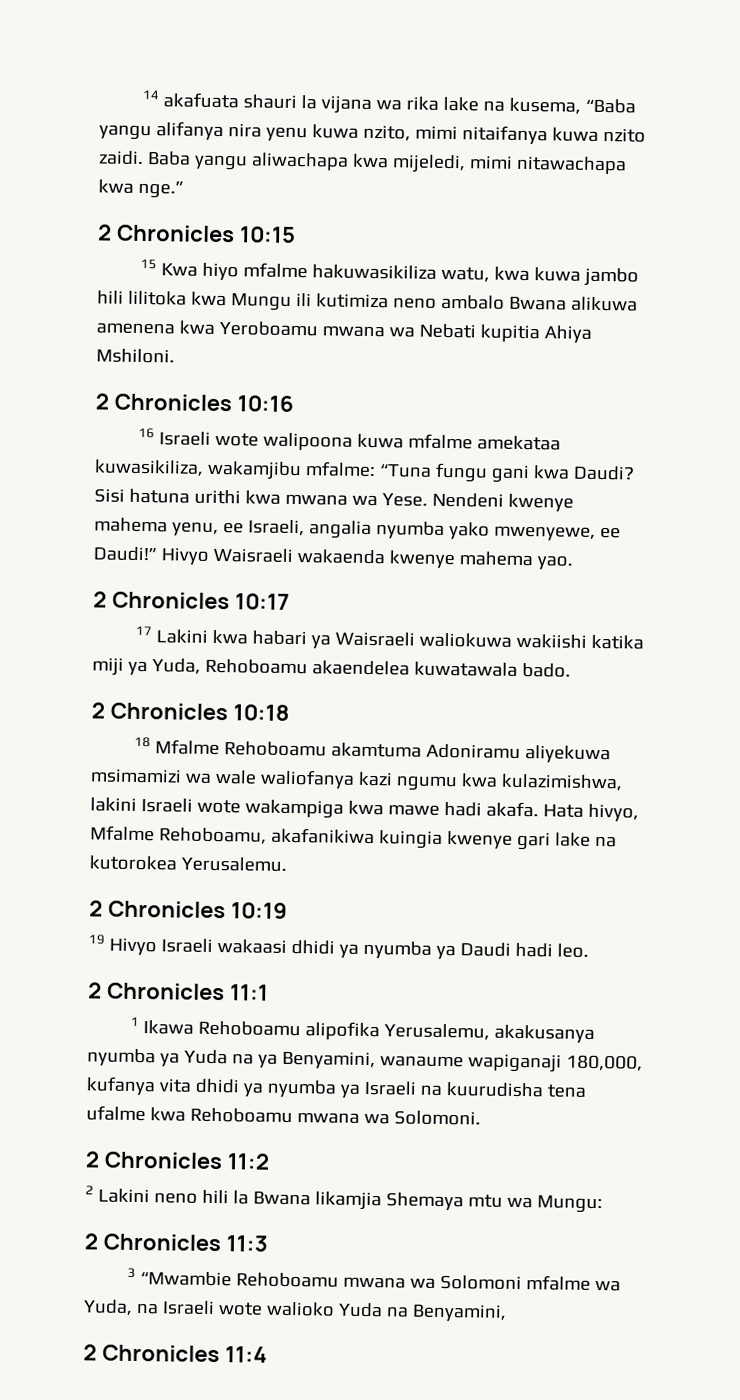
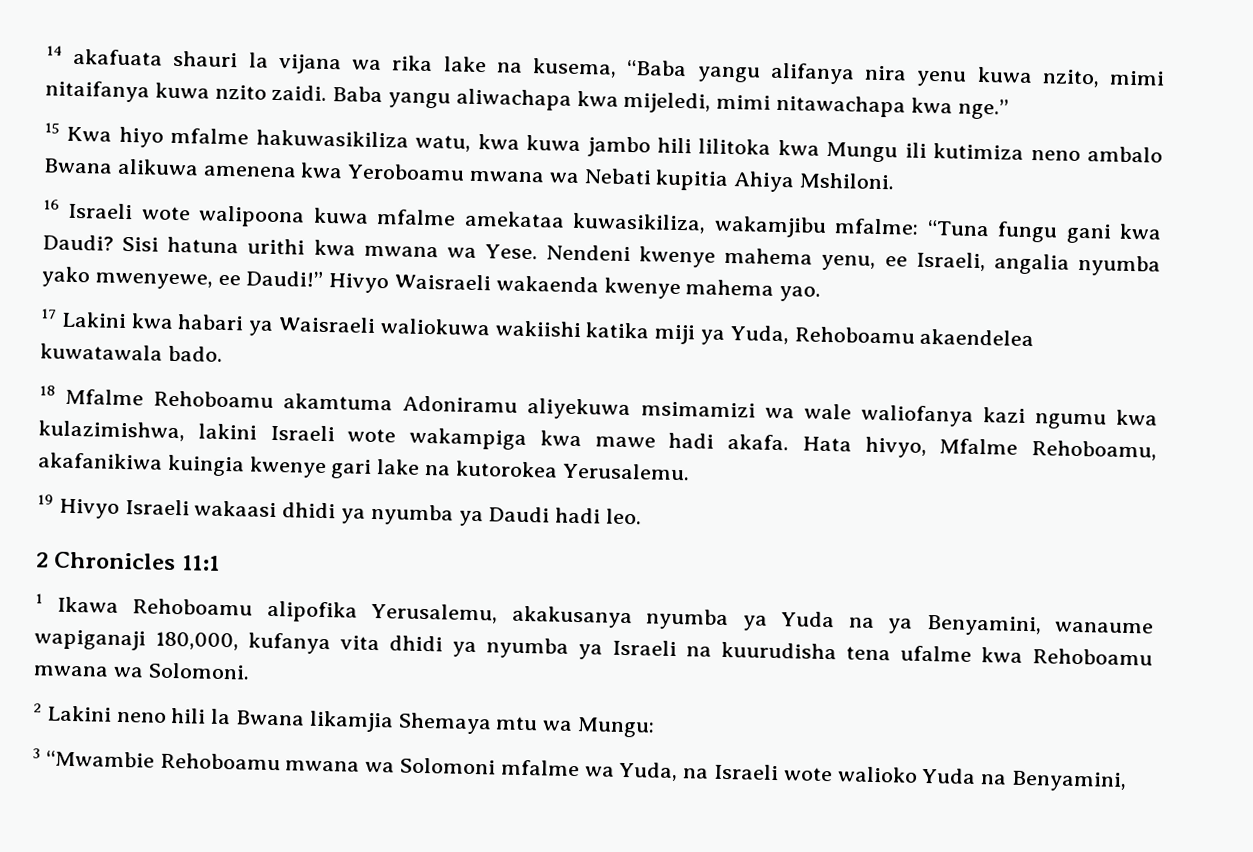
- 2 Chronicles 10:15
- 2 Chronicles 10:16
- 2 Chronicles 10:17
- 2 Chronicles 10:18
- 2 Chronicles 10:19
- 2 Chronicles 11:2
- 2 Chronicles 11:3
- 2 Chronicles 11:4

